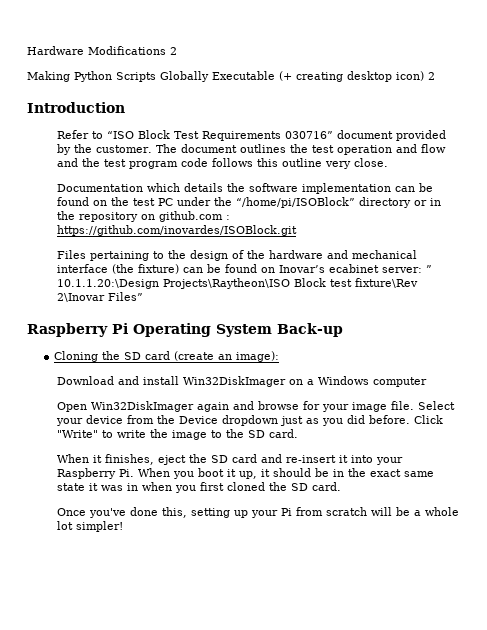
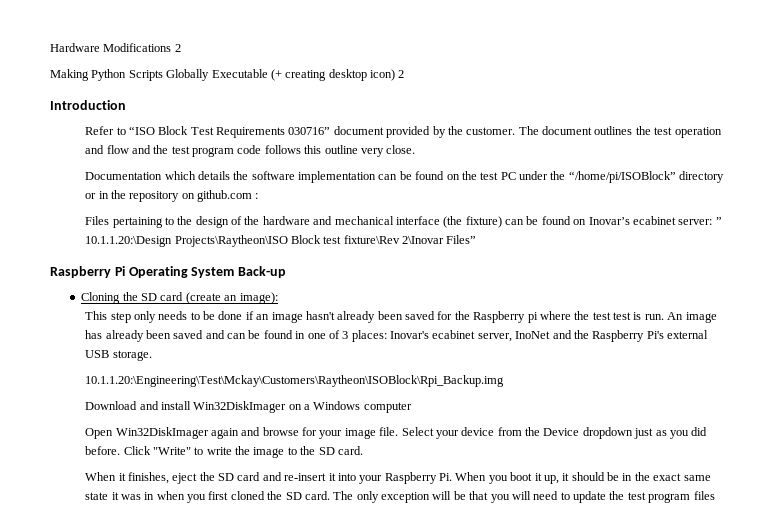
- Documentation which details the software implementation can be found on the test PC under the “/home/pi/ISOBlock” directory or in the repository on github.com : https://github.com/inovardes/ISOBlock.git
+ Documentation which details the software implementation can be found on the test PC under the “/home/pi/ISOBlock” directory or in the repository on github.com :
+ This step only needs to be done if an image hasn't already been saved for the Raspberry pi where the test test is run. An image has already been saved and can be found in one of 3 places: Inovar's ecabinet server, InoNet and the Raspberry Pi's external USB storage.
+ 10.1.1.20:\Engineering\Test\Mckay\Customers\Raytheon\ISOBlock\Rpi_Backup.img
- When it finishes, eject the SD card and re-insert it into your Raspberry Pi. When you boot it up, it should be in the exact same state it was in when you first cloned the SD card.
- Once you've done this, setting up your Pi from scratch will be a whole lot simpler!
+ When it finishes, eject the SD card and re-insert it into your Raspberry Pi. When you boot it up, it should be in the exact same state it was in when you first cloned the SD card. The only exception will be that you will need to update the test program files

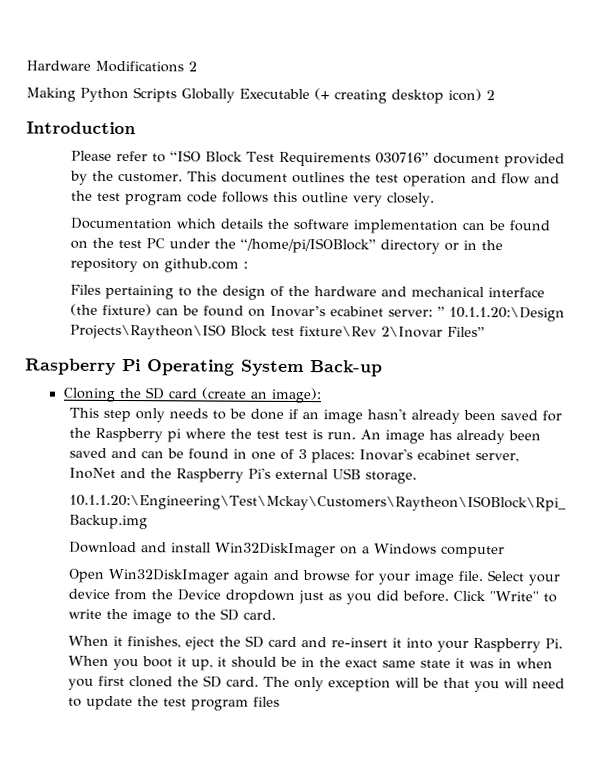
- Refer to “ISO Block Test Requirements 030716” document provided by the customer.
+ Please refer to “ISO Block Test Requirements 030716” document provided by the customer.
- The document outlines the test operation and flow and the test program code follows this outline very close.
+ This document outlines the test operation and flow and the test program code follows this outline very closely.

